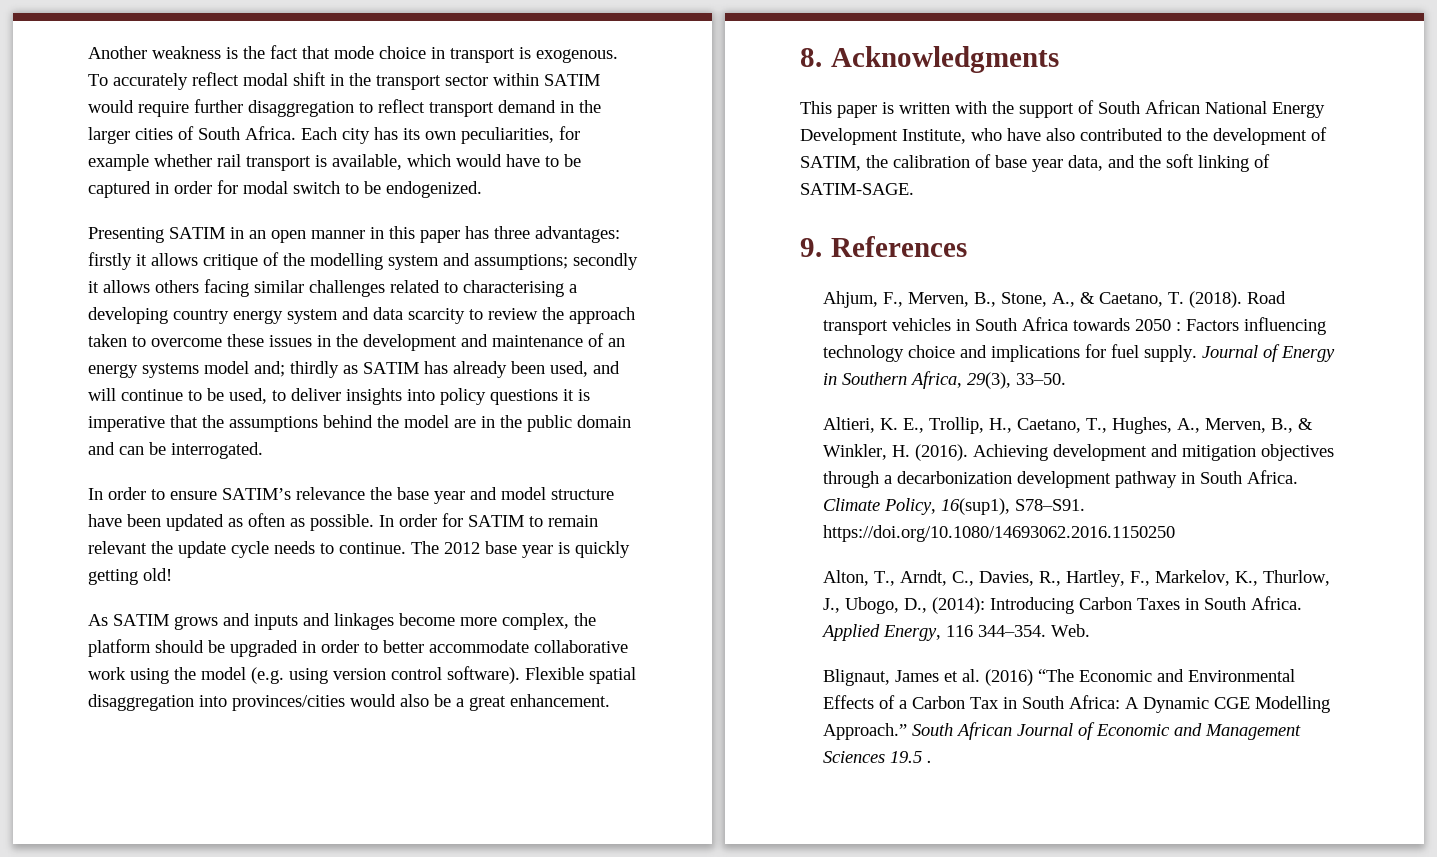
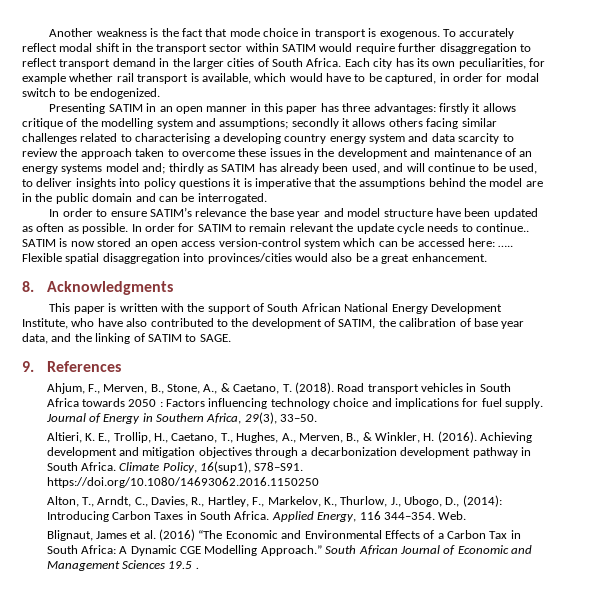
- Each city has its own peculiarities, for example whether rail transport is available, which would have to be captured in order for modal switch to be endogenized.
+ Each city has its own peculiarities, for example whether rail transport is available, which would have to be captured, in order for modal switch to be endogenized.
- In order for SATIM to remain relevant the update cycle needs to continue. The 2012 base year is quickly getting old!
- As SATIM grows and inputs and linkages become more complex, the platform should be upgraded in order to better accommodate collaborative work using the model (e.g. using version control software).
+ In order for SATIM to remain relevant the update cycle needs to continue.. SATIM is now stored an open access version-control system which can be accessed here: …..
- This paper is written with the support of South African National Energy Development Institute, who have also contributed to the development of SATIM, the calibration of base year data, and the soft linking of SATIM-SAGE.
+ This paper is written with the support of South African National Energy Development Institute, who have also contributed to the development of SATIM, the calibration of base year data, and the linking of SATIM to SAGE.

